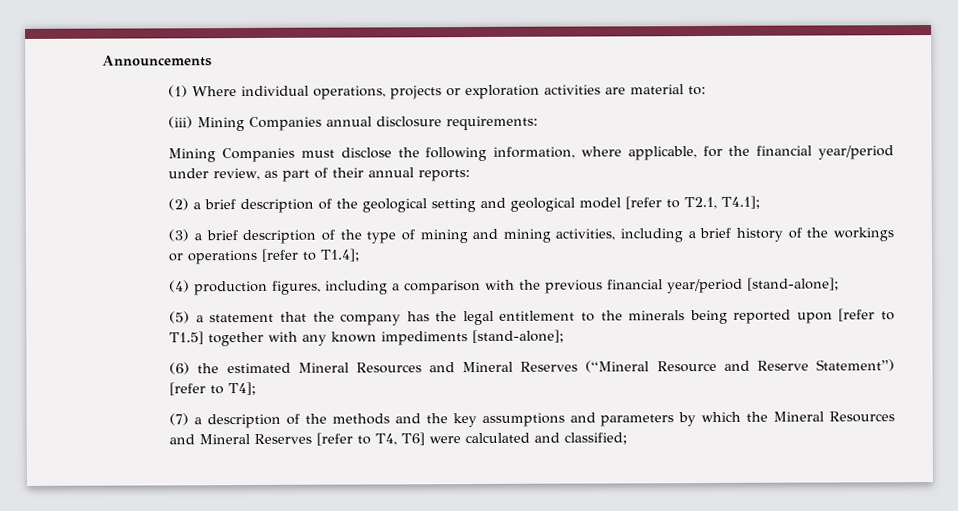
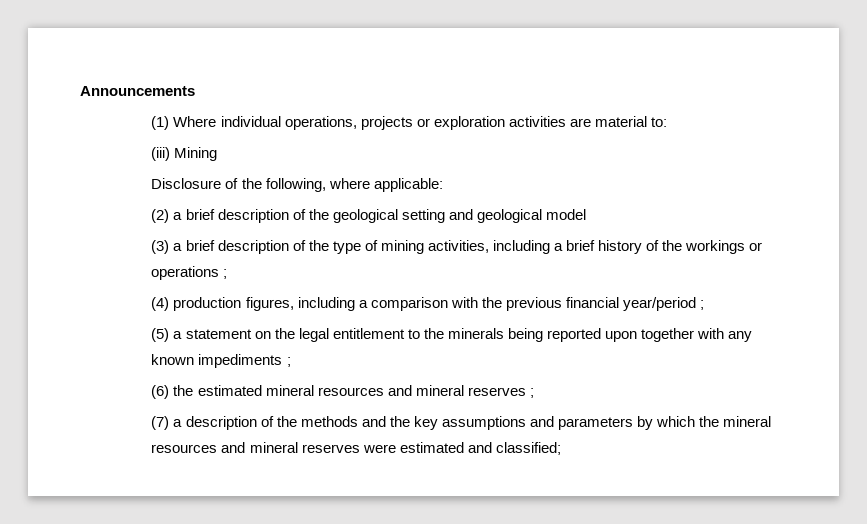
- (iii) Mining Companies annual disclosure requirements:
- Mining Companies must disclose the following information, where applicable, for the financial year/period under review, as part of their annual reports:
+ (iii) Mining
+ Disclosure of the following, where applicable:
- (2) a brief description of the geological setting and geological model [refer to T2.1, T4.1];
+ (2) a brief description of the geological setting and geological model
- (3) a brief description of the type of mining and mining activities, including a brief history of the workings or operations [refer to T1.4];
+ (3) a brief description of the type of mining activities, including a brief history of the workings or operations ;
- (4) production figures, including a comparison with the previous financial year/period [stand-alone];
+ (4) production figures, including a comparison with the previous financial year/period ;
- (5) a statement that the company has the legal entitlement to the minerals being reported upon [refer to T1.5] together with any known impediments [stand-alone];
+ (5) a statement on the legal entitlement to the minerals being reported upon together with any known impediments ;
- (6) the estimated Mineral Resources and Mineral Reserves (“Mineral Resource and Reserve Statement”) [refer to T4];
+ (6) the estimated mineral resources and mineral reserves ;
- (7) a description of the methods and the key assumptions and parameters by which the Mineral Resources and Mineral Reserves [refer to T4, T6] were calculated and classified;
+ (7) a description of the methods and the key assumptions and parameters by which the mineral resources and mineral reserves were estimated and classified;

